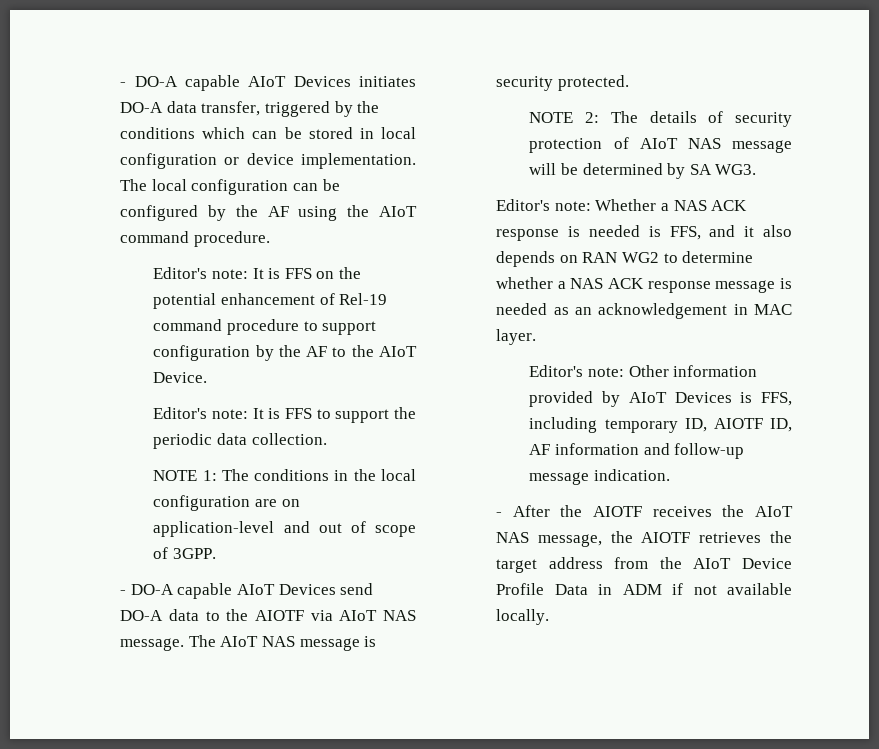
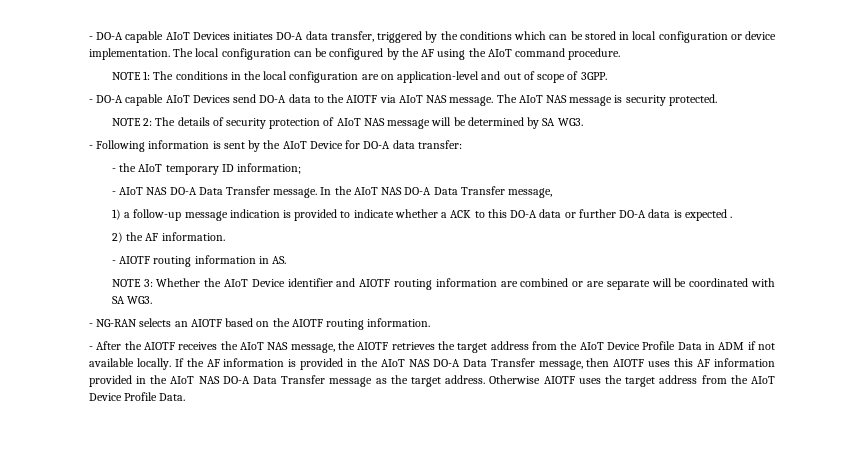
- Editor's note: It is FFS on the potential enhancement of Rel-19 command procedure to support configuration by the AF to the AIoT Device.
- Editor's note: It is FFS to support the periodic data collection.
- Editor's note: Whether a NAS ACK response is needed is FFS, and it also depends on RAN WG2 to determine whether a NAS ACK response message is needed as an acknowledgement in MAC layer.
- Editor's note: Other information provided by AIoT Devices is FFS, including temporary ID, AIOTF ID, AF information and follow-up message indication.
+ - Following information is sent by the AIoT Device for DO-A data transfer:
+ - the AIoT temporary ID information;
+ - AIoT NAS DO-A Data Transfer message. In the AIoT NAS DO-A Data Transfer message,
+ 1) a follow-up message indication is provided to indicate whether a ACK to this DO-A data or further DO-A data is expected .
+ 2) the AF information.
+ - AIOTF routing information in AS.
+ NOTE 3: Whether the AIoT Device identifier and AIOTF routing information are combined or are separate will be coordinated with SA WG3.
+ - NG-RAN selects an AIOTF based on the AIOTF routing information.
+ If the AF information is provided in the AIoT NAS DO-A Data Transfer message, then AIOTF uses this AF information provided in the AIoT NAS DO-A Data Transfer message as the target address. Otherwise AIOTF uses the target address from the AIoT Device Profile Data.

